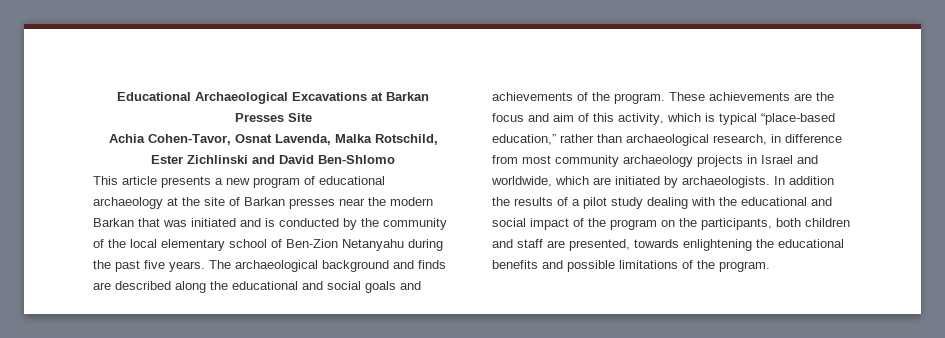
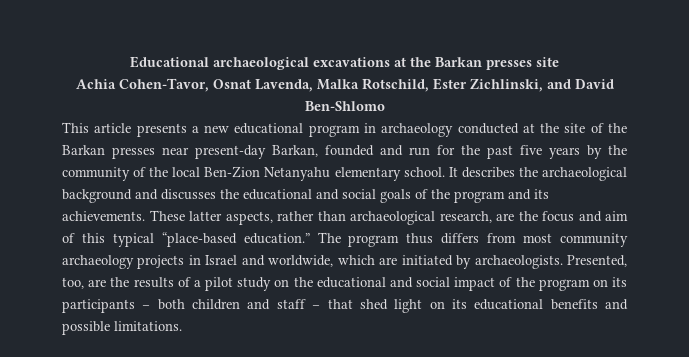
- Educational Archaeological Excavations at Barkan Presses Site
+ Educational archaeological excavations at the Barkan presses site
- Achia Cohen-Tavor, Osnat Lavenda, Malka Rotschild, Ester Zichlinski and David Ben-Shlomo
+ Achia Cohen-Tavor, Osnat Lavenda, Malka Rotschild, Ester Zichlinski, and David Ben-Shlomo
- This article presents a new program of educational archaeology at the site of Barkan presses near the modern Barkan that was initiated and is conducted by the community of the local elementary school of Ben-Zion Netanyahu during the past five years. The archaeological background and finds are described along the educational and social goals and achievements of the program. These achievements are the focus and aim of this activity, which is typical “place-based education,” rather than archaeological research, in difference from most community archaeology projects in Israel and worldwide, which are initiated by archaeologists.
+ This article presents a new educational program in archaeology conducted at the site of the Barkan presses near present-day Barkan, founded and run for the past five years by the community of the local Ben-Zion Netanyahu elementary school. It describes the archaeological background and discusses the educational and social goals of the program and its achievements. These latter aspects, rather than archaeological research, are the focus and aim of this typical “place-based education.” The program thus differs from most community archaeology projects in Israel and worldwide, which are initiated by archaeologists.
- In addition the results of a pilot study dealing with the educational and social impact of the program on the participants, both children and staff are presented, towards enlightening the educational benefits and possible limitations of the program.
+ Presented, too, are the results of a pilot study on the educational and social impact of the program on its participants – both children and staff – that shed light on its educational benefits and possible limitations.

